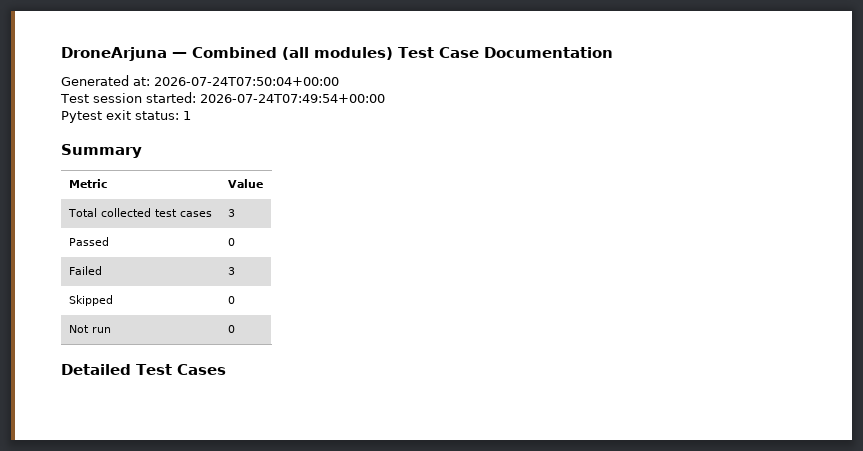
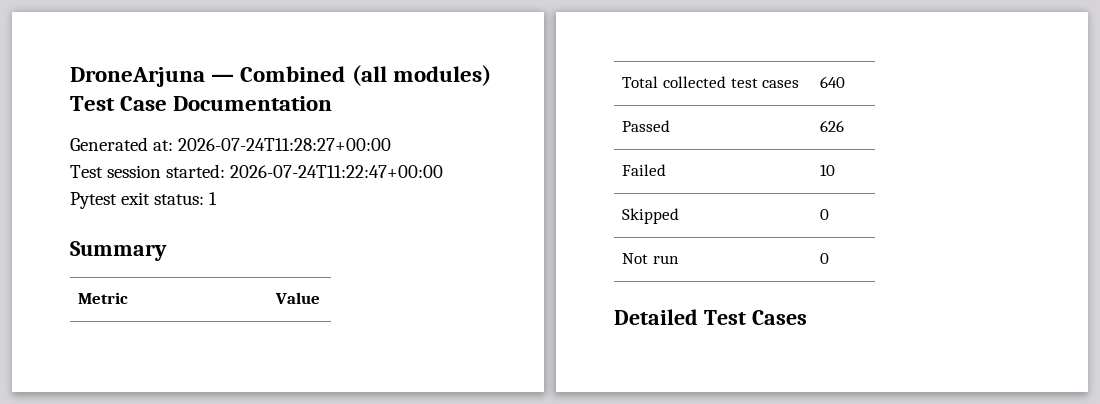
- Generated at: 2026-07-24T07:50:04+00:00
+ Generated at: 2026-07-24T11:28:27+00:00
- Test session started: 2026-07-24T07:49:54+00:00
+ Test session started: 2026-07-24T11:22:47+00:00
- Total collected test cases | 3
+ Total collected test cases | 640
- Passed | 0
+ Passed | 626
- Failed | 3
+ Failed | 10

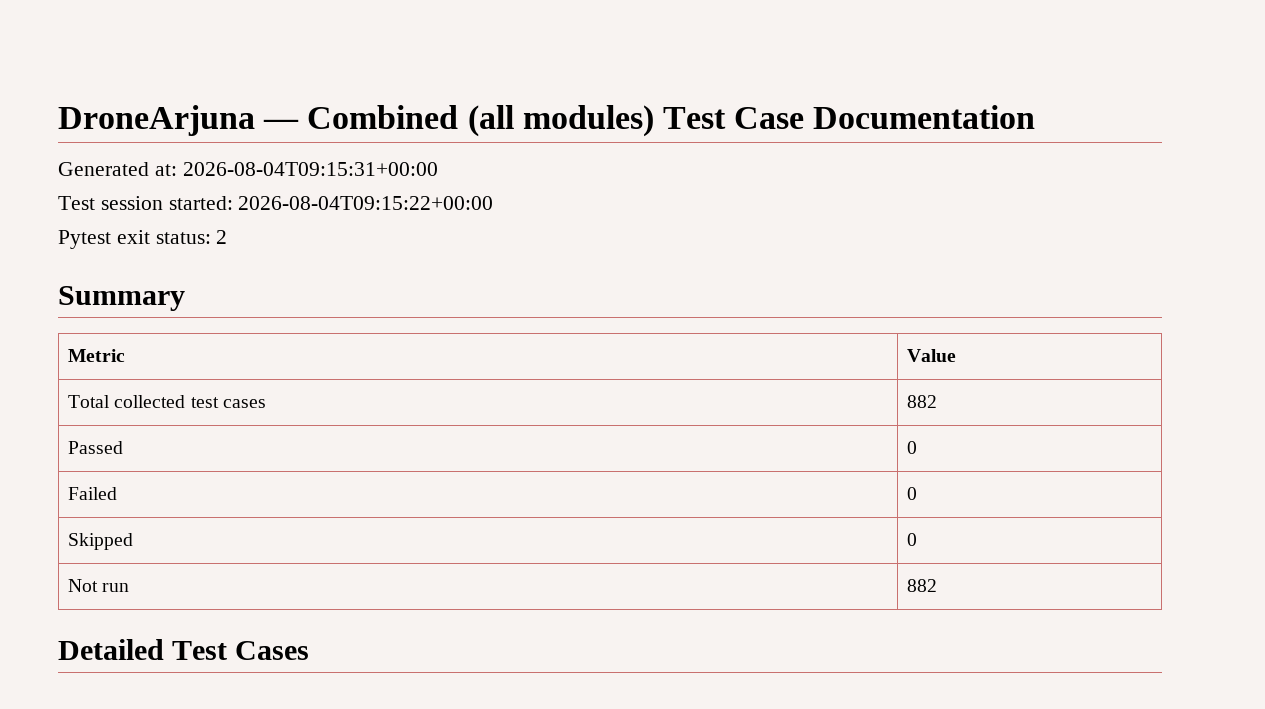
- Generated at: 2026-07-24T11:28:27+00:00
+ Generated at: 2026-08-04T09:15:31+00:00
- Test session started: 2026-07-24T11:22:47+00:00
+ Test session started: 2026-08-04T09:15:22+00:00
- Pytest exit status: 1
+ Pytest exit status: 2
- Total collected test cases | 640
+ Total collected test cases | 882
- Passed | 626
+ Passed | 0
- Failed | 10
+ Failed | 0
- Not run | 0
+ Not run | 882

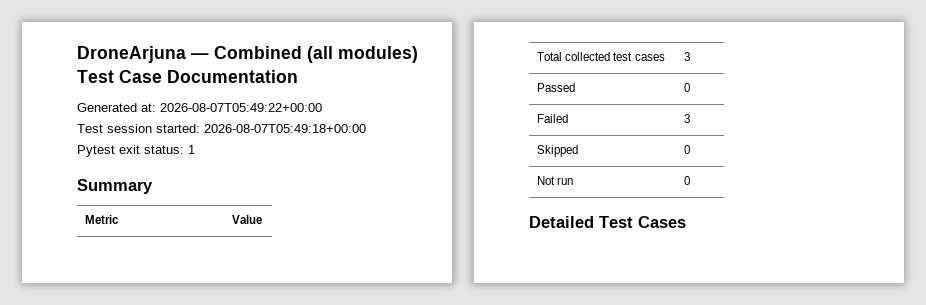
- Generated at: 2026-08-04T09:15:31+00:00
+ Generated at: 2026-08-07T05:49:22+00:00
- Test session started: 2026-08-04T09:15:22+00:00
+ Test session started: 2026-08-07T05:49:18+00:00
- Pytest exit status: 2
+ Pytest exit status: 1
- Total collected test cases | 882
+ Total collected test cases | 3
- Failed | 0
+ Failed | 3
- Not run | 882
+ Not run | 0

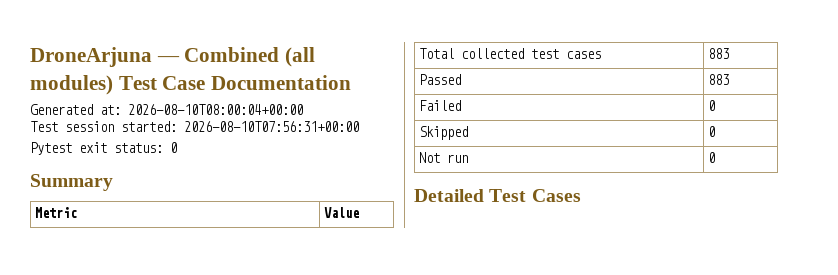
- Generated at: 2026-08-07T05:49:22+00:00
+ Generated at: 2026-08-10T08:00:04+00:00
- Test session started: 2026-08-07T05:49:18+00:00
+ Test session started: 2026-08-10T07:56:31+00:00
- Pytest exit status: 1
+ Pytest exit status: 0
- Total collected test cases | 3
+ Total collected test cases | 883
- Passed | 0
+ Passed | 883
- Failed | 3
+ Failed | 0

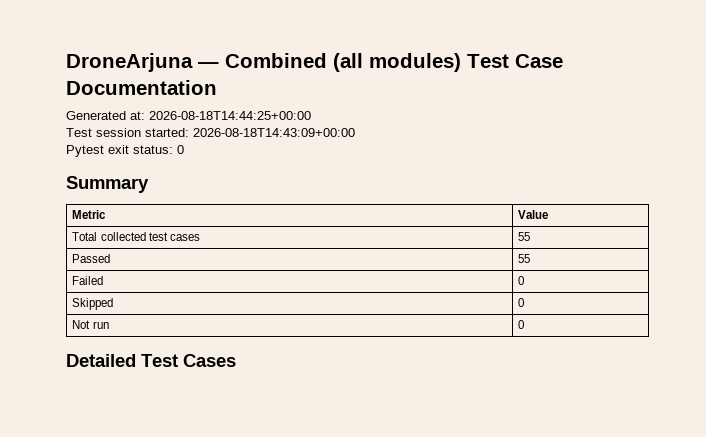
- Generated at: 2026-08-10T08:00:04+00:00
+ Generated at: 2026-08-18T14:44:25+00:00
- Test session started: 2026-08-10T07:56:31+00:00
+ Test session started: 2026-08-18T14:43:09+00:00
- Total collected test cases | 883
+ Total collected test cases | 55
- Passed | 883
+ Passed | 55

